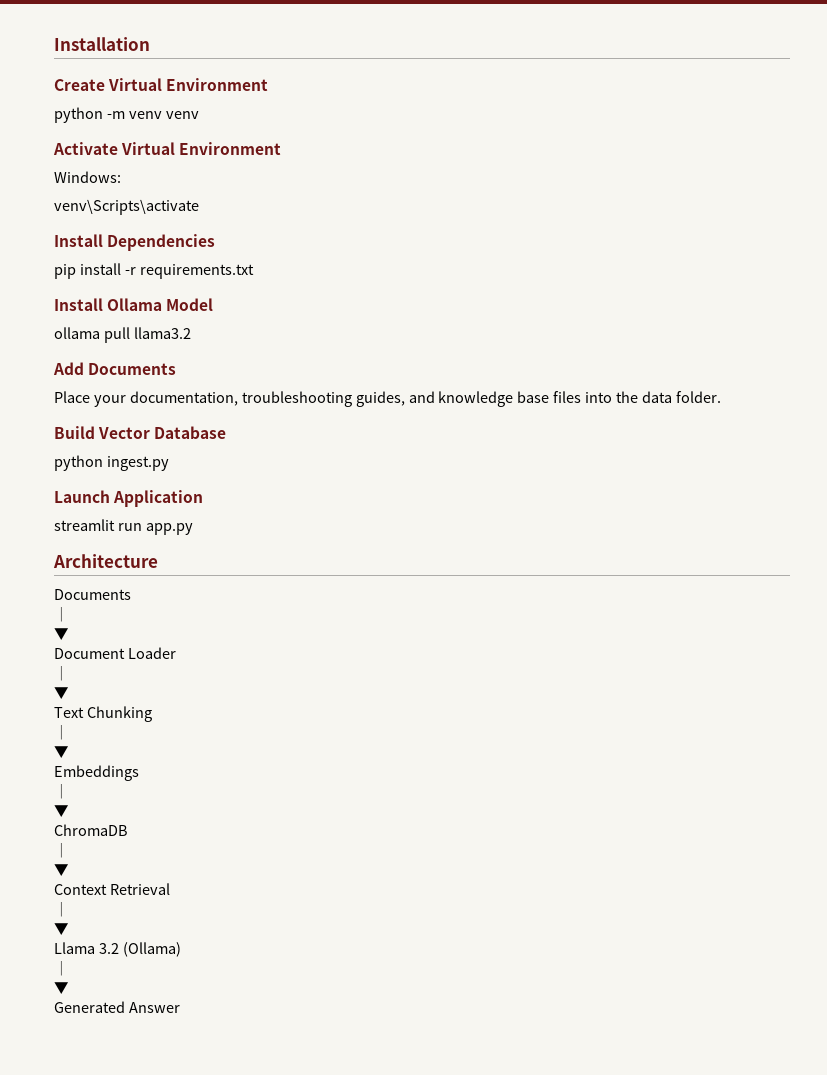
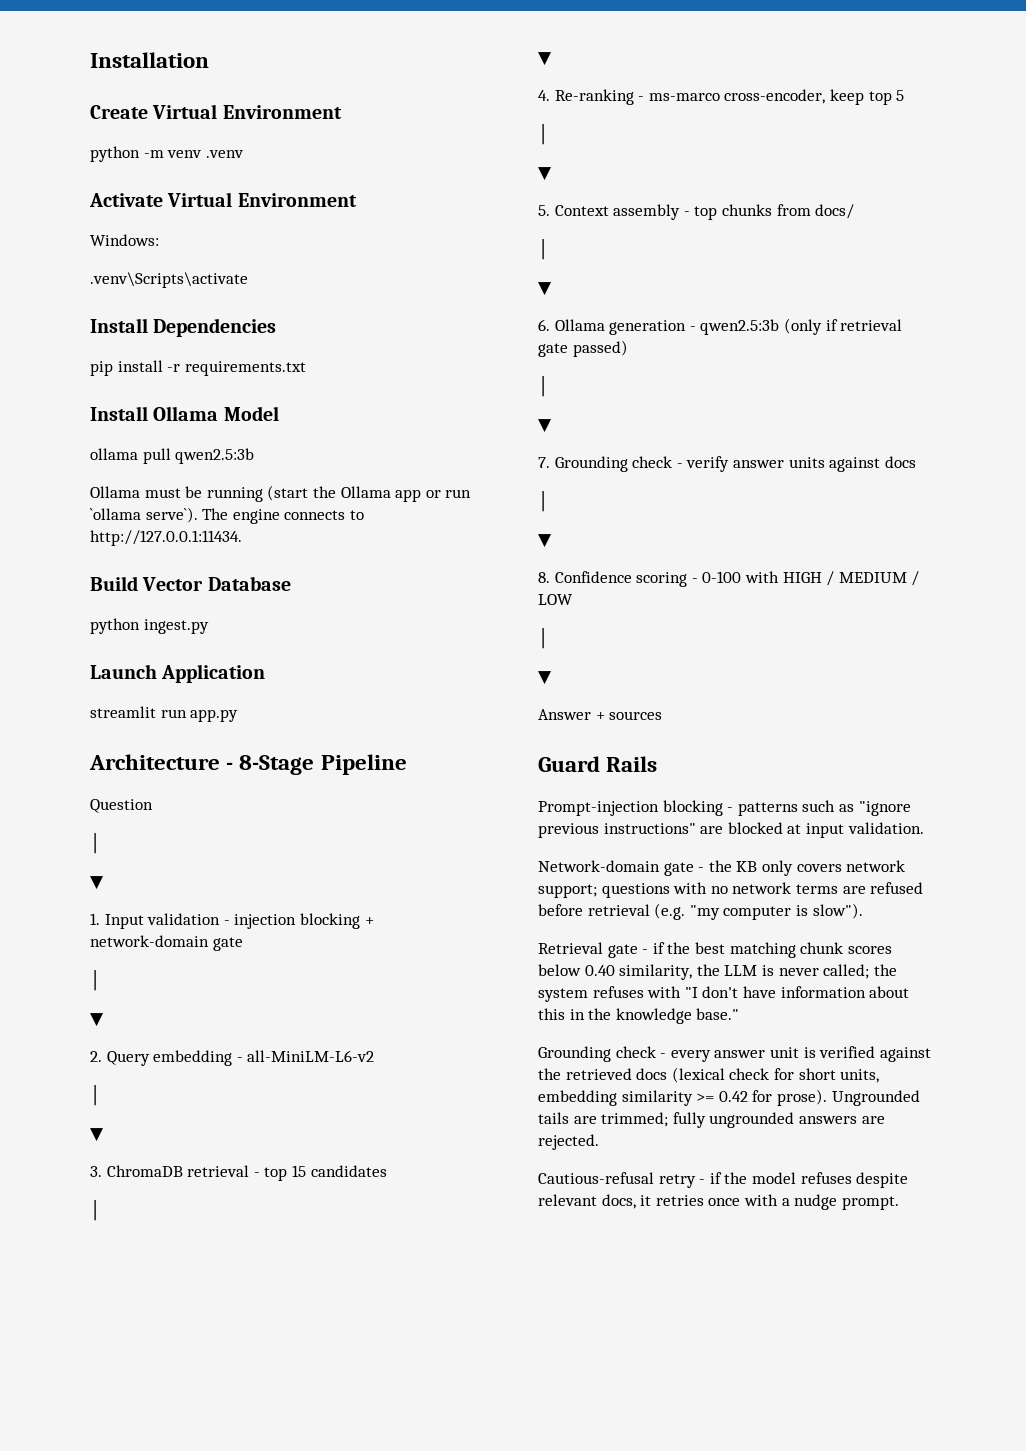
- python -m venv venv
+ python -m venv .venv
- venv\Scripts\activate
+ .venv\Scripts\activate
- ollama pull llama3.2
- Add Documents
- Place your documentation, troubleshooting guides, and knowledge base files into the data folder.
+ ollama pull qwen2.5:3b
+ Ollama must be running (start the Ollama app or run `ollama serve`). The engine connects to http://127.0.0.1:11434.
- Architecture
- Documents
+ Architecture - 8-Stage Pipeline
+ Question
  │
  ▼
- Document Loader
+ 1. Input validation - injection blocking + network-domain gate
  │
  ▼
- Text Chunking
+ 2. Query embedding - all-MiniLM-L6-v2
  │
  ▼
- Embeddings
+ 3. ChromaDB retrieval - top 15 candidates
  │
  ▼
- ChromaDB
+ 4. Re-ranking - ms-marco cross-encoder, keep top 5
  │
  ▼
- Context Retrieval
+ 5. Context assembly - top chunks from docs/
  │
  ▼
- Llama 3.2 (Ollama)
+ 6. Ollama generation - qwen2.5:3b (only if retrieval gate passed)
  │
  ▼
- Generated Answer
+ 7. Grounding check - verify answer units against docs
+ │
+ ▼
+ 8. Confidence scoring - 0-100 with HIGH / MEDIUM / LOW
+ │
+ ▼
+ Answer + sources
+ Guard Rails
+ Prompt-injection blocking - patterns such as "ignore previous instructions" are blocked at input validation.
+ Network-domain gate - the KB only covers network support; questions with no network terms are refused before retrieval (e.g. "my computer is slow").
+ Retrieval gate - if the best matching chunk scores below 0.40 similarity, the LLM is never called; the system refuses with "I don't have information about this in the knowledge base."
+ Grounding check - every answer unit is verified against the retrieved docs (lexical check for short units, embedding similarity >= 0.42 for prose). Ungrounded tails are trimmed; fully ungrounded answers are rejected.
+ Cautious-refusal retry - if the model refuses despite relevant docs, it retries once with a nudge prompt.

